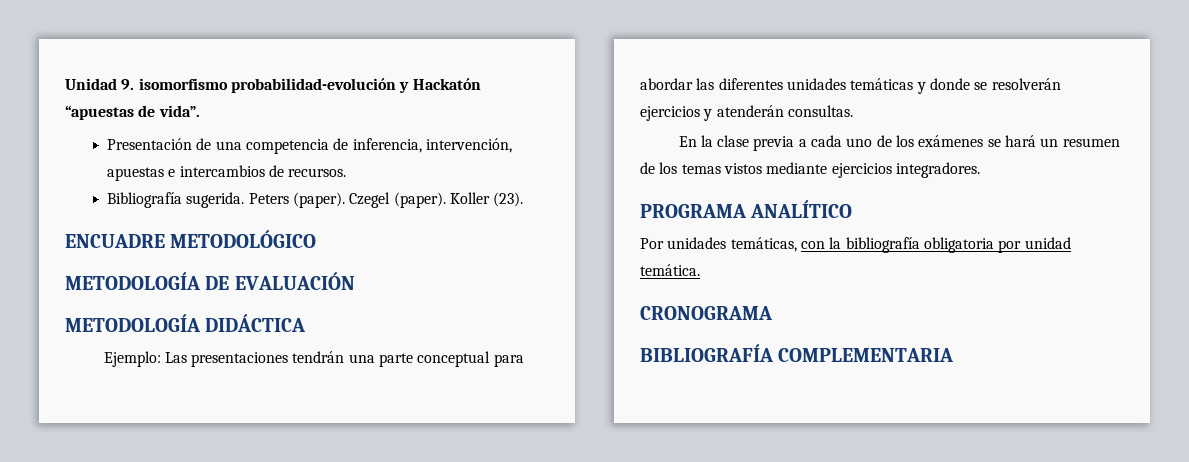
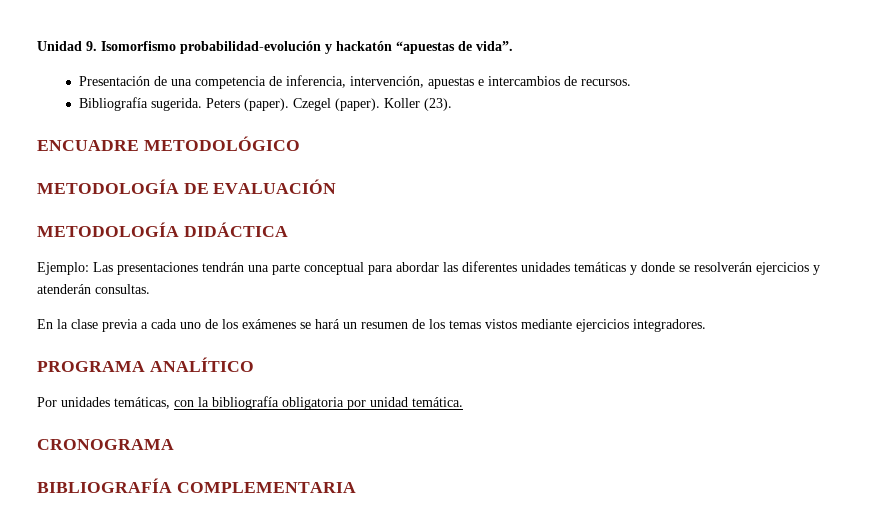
- Unidad 9. isomorfismo probabilidad-evolución y Hackatón “apuestas de vida”.
+ Unidad 9. Isomorfismo probabilidad-evolución y hackatón “apuestas de vida”.

